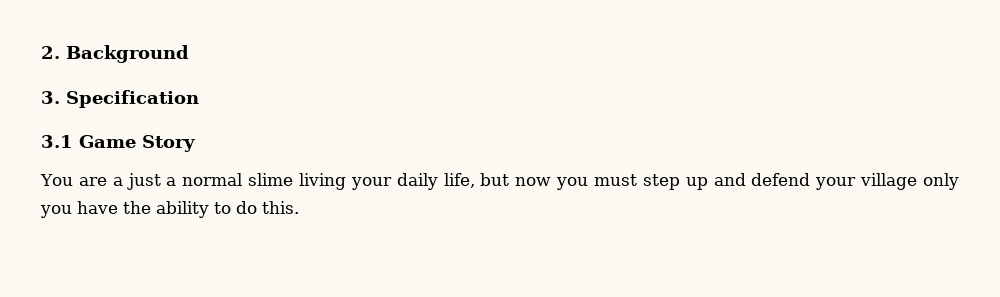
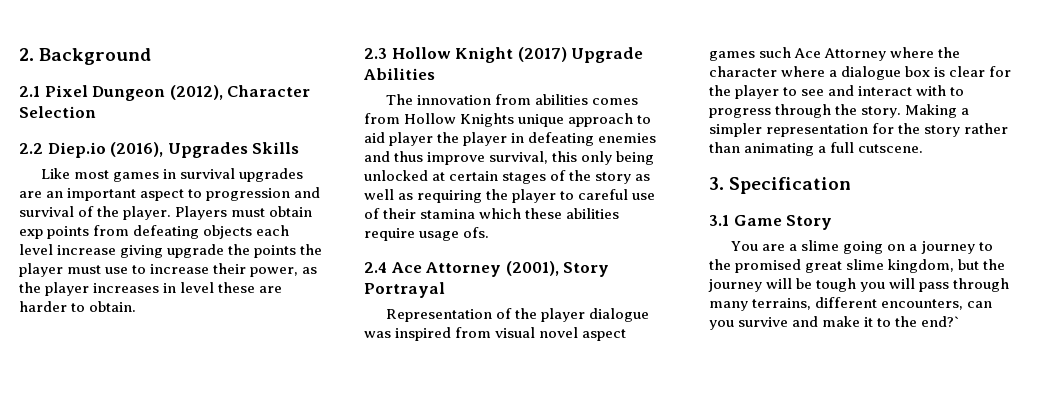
+ 2.1 Pixel Dungeon (2012), Character Selection
+ 2.2 Diep.io (2016), Upgrades Skills
+ Like most games in survival upgrades are an important aspect to progression and survival of the player. Players must obtain exp points from defeating objects each level increase giving upgrade the points the player must use to increase their power, as the player increases in level these are harder to obtain.
+ 2.3 Hollow Knight (2017) Upgrade Abilities
+ The innovation from abilities comes from Hollow Knights unique approach to aid player the player in defeating enemies and thus improve survival, this only being unlocked at certain stages of the story as well as requiring the player to careful use of their stamina which these abilities require usage ofs.
+ 2.4 Ace Attorney (2001), Story Portrayal
+ Representation of the player dialogue was inspired from visual novel aspect games such Ace Attorney where the character where a dialogue box is clear for the player to see and interact with to progress through the story. Making a simpler representation for the story rather than animating a full cutscene.
- You are a just a normal slime living your daily life, but now you must step up and defend your village only you have the ability to do this.
+ You are a slime going on a journey to the promised great slime kingdom, but the journey will be tough you will pass through many terrains, different encounters, can you survive and make it to the end?`

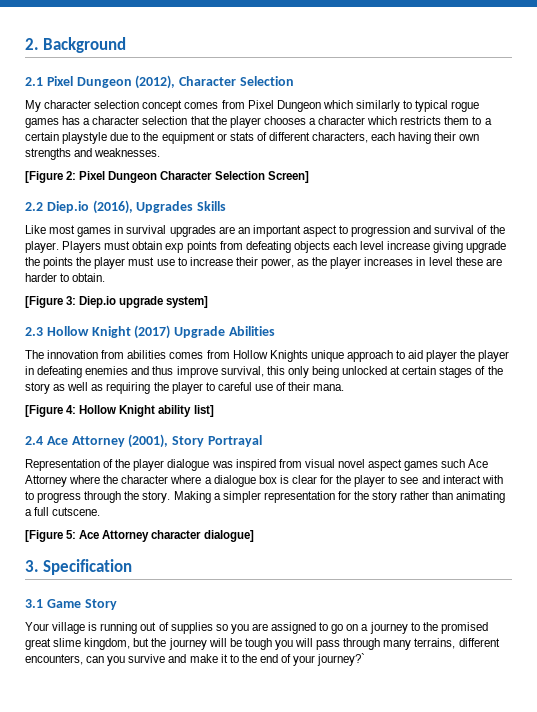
+ My character selection concept comes from Pixel Dungeon which similarly to typical rogue games has a character selection that the player chooses a character which restricts them to a certain playstyle due to the equipment or stats of different characters, each having their own strengths and weaknesses.
+ [Figure 2: Pixel Dungeon Character Selection Screen]
+ [Figure 3: Diep.io upgrade system]
- The innovation from abilities comes from Hollow Knights unique approach to aid player the player in defeating enemies and thus improve survival, this only being unlocked at certain stages of the story as well as requiring the player to careful use of their stamina which these abilities require usage ofs.
+ The innovation from abilities comes from Hollow Knights unique approach to aid player the player in defeating enemies and thus improve survival, this only being unlocked at certain stages of the story as well as requiring the player to careful use of their mana.
+ [Figure 4: Hollow Knight ability list]
+ [Figure 5: Ace Attorney character dialogue]
- You are a slime going on a journey to the promised great slime kingdom, but the journey will be tough you will pass through many terrains, different encounters, can you survive and make it to the end?`
+ Your village is running out of supplies so you are assigned to go on a journey to the promised great slime kingdom, but the journey will be tough you will pass through many terrains, different encounters, can you survive and make it to the end of your journey?`

